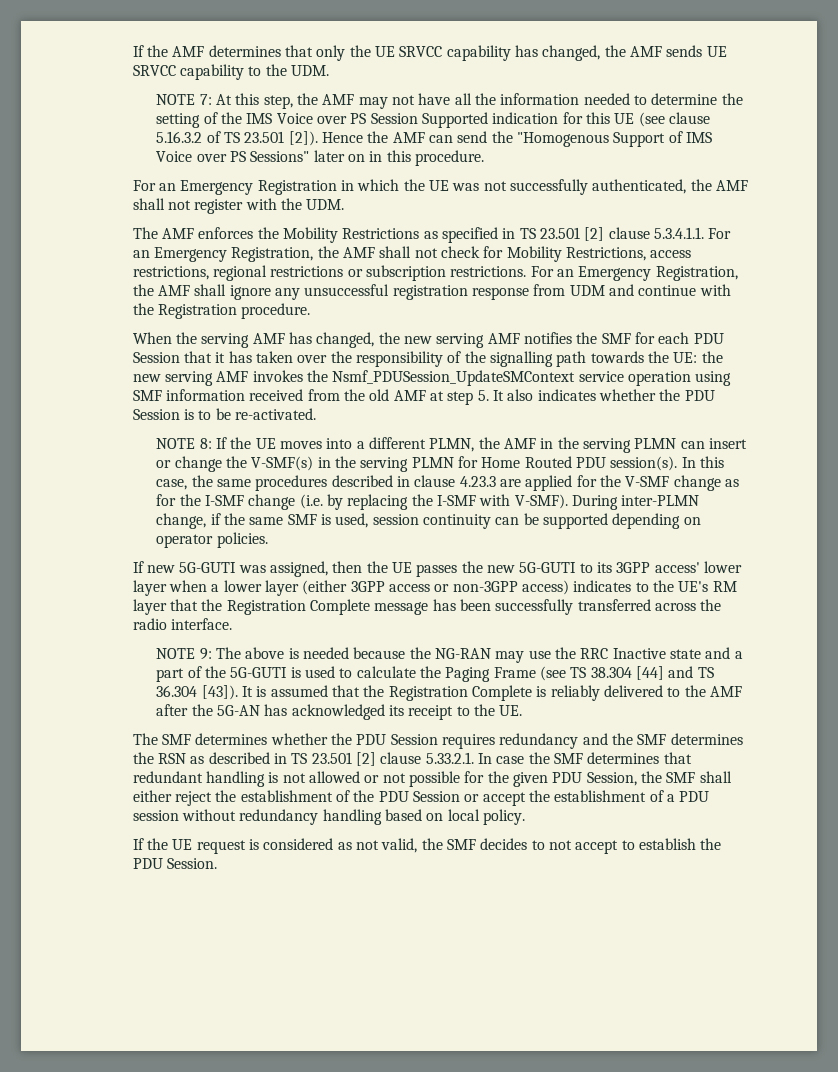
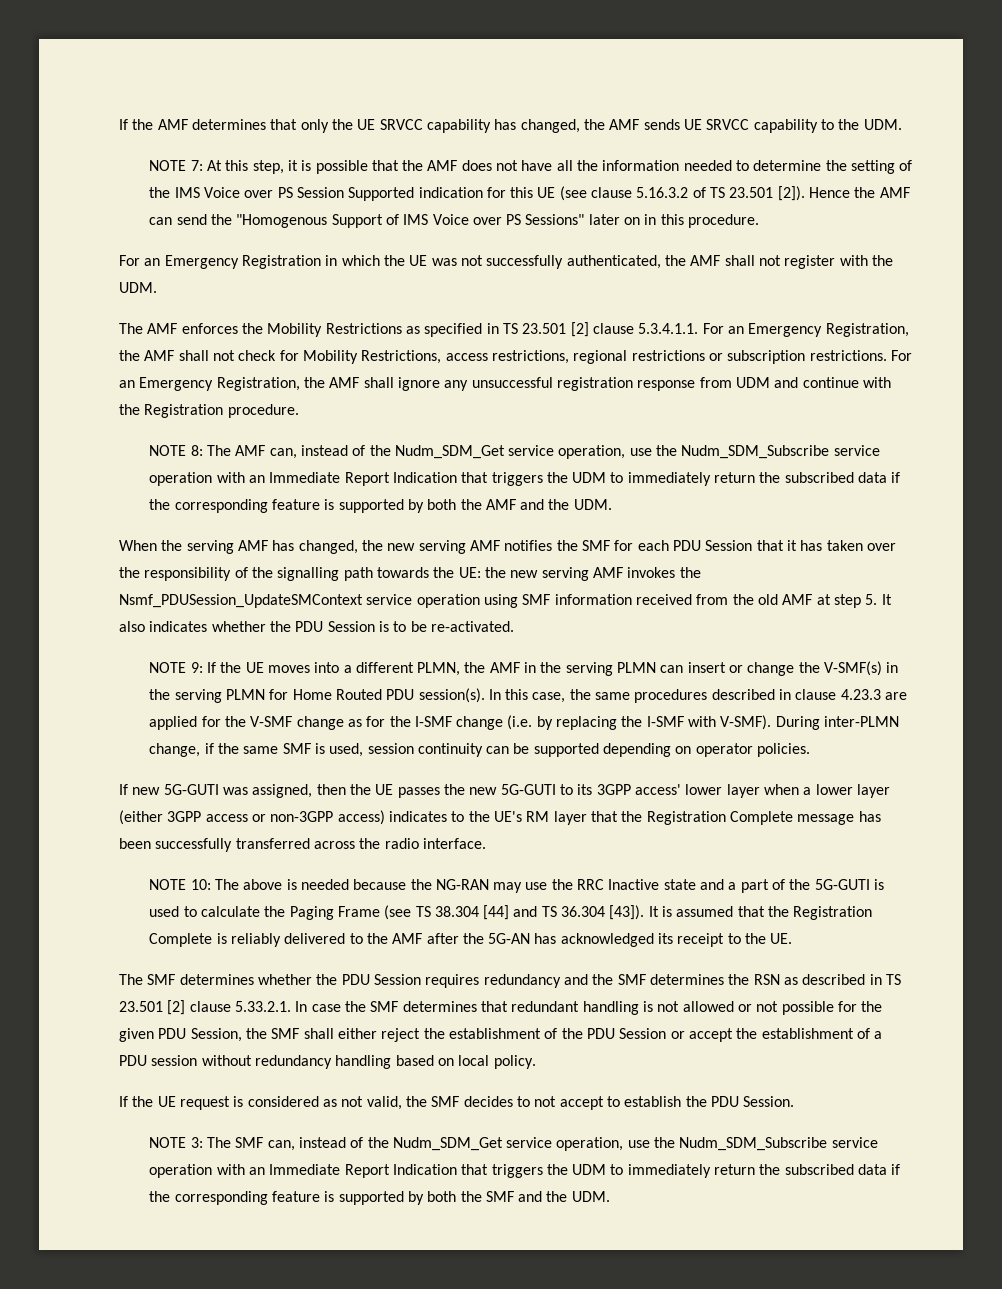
- NOTE 7: At this step, the AMF may not have all the information needed to determine the setting of the IMS Voice over PS Session Supported indication for this UE (see clause 5.16.3.2 of TS 23.501 [2]).
+ NOTE 7: At this step, it is possible that the AMF does not have all the information needed to determine the setting of the IMS Voice over PS Session Supported indication for this UE (see clause 5.16.3.2 of TS 23.501 [2]).
+ NOTE 8: The AMF can, instead of the Nudm_SDM_Get service operation, use the Nudm_SDM_Subscribe service operation with an Immediate Report Indication that triggers the UDM to immediately return the subscribed data if the corresponding feature is supported by both the AMF and the UDM.
- NOTE 8: If the UE moves into a different PLMN, the AMF in the serving PLMN can insert or change the V-SMF(s) in the serving PLMN for Home Routed PDU session(s).
+ NOTE 9: If the UE moves into a different PLMN, the AMF in the serving PLMN can insert or change the V-SMF(s) in the serving PLMN for Home Routed PDU session(s).
- NOTE 9: The above is needed because the NG-RAN may use the RRC Inactive state and a part of the 5G-GUTI is used to calculate the Paging Frame (see TS 38.304 [44] and TS 36.304 [43]).
+ NOTE 10: The above is needed because the NG-RAN may use the RRC Inactive state and a part of the 5G-GUTI is used to calculate the Paging Frame (see TS 38.304 [44] and TS 36.304 [43]).
+ NOTE 3: The SMF can, instead of the Nudm_SDM_Get service operation, use the Nudm_SDM_Subscribe service operation with an Immediate Report Indication that triggers the UDM to immediately return the subscribed data if the corresponding feature is supported by both the SMF and the UDM.

